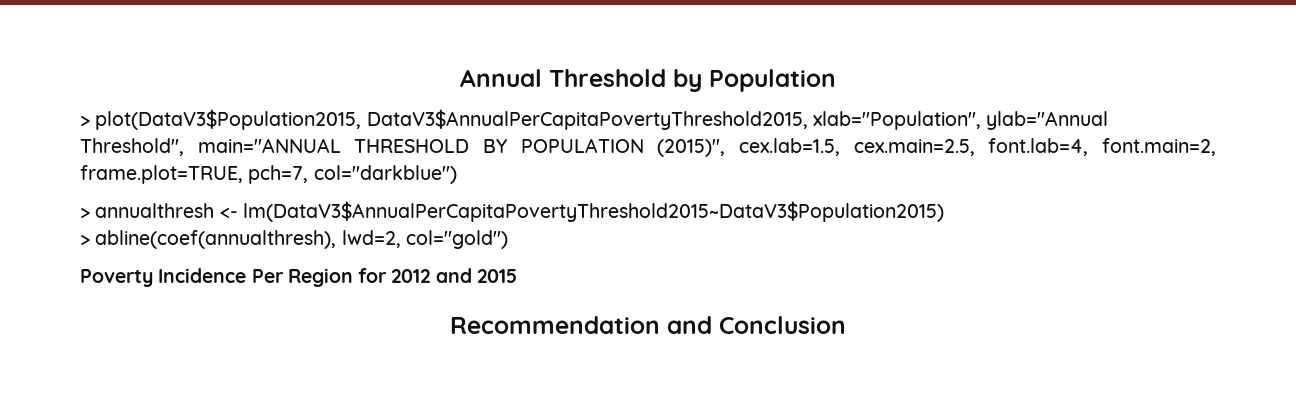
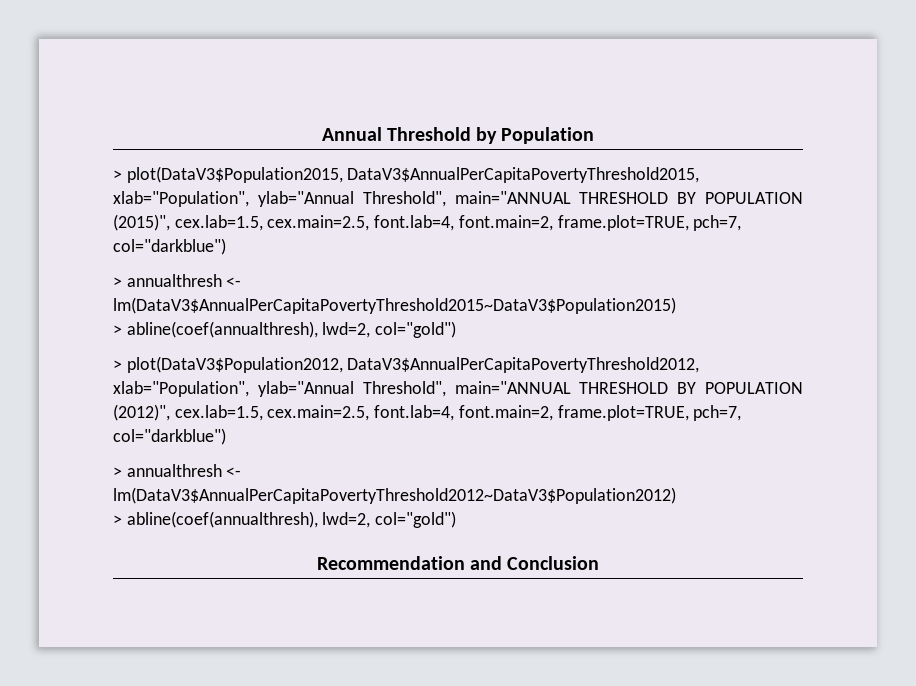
- Poverty Incidence Per Region for 2012 and 2015
+ > plot(DataV3$Population2012, DataV3$AnnualPerCapitaPovertyThreshold2012, xlab="Population", ylab="Annual Threshold", main="ANNUAL THRESHOLD BY POPULATION (2012)", cex.lab=1.5, cex.main=2.5, font.lab=4, font.main=2, frame.plot=TRUE, pch=7, col="darkblue")
+ > annualthresh <- lm(DataV3$AnnualPerCapitaPovertyThreshold2012~DataV3$Population2012)
+ > abline(coef(annualthresh), lwd=2, col="gold")

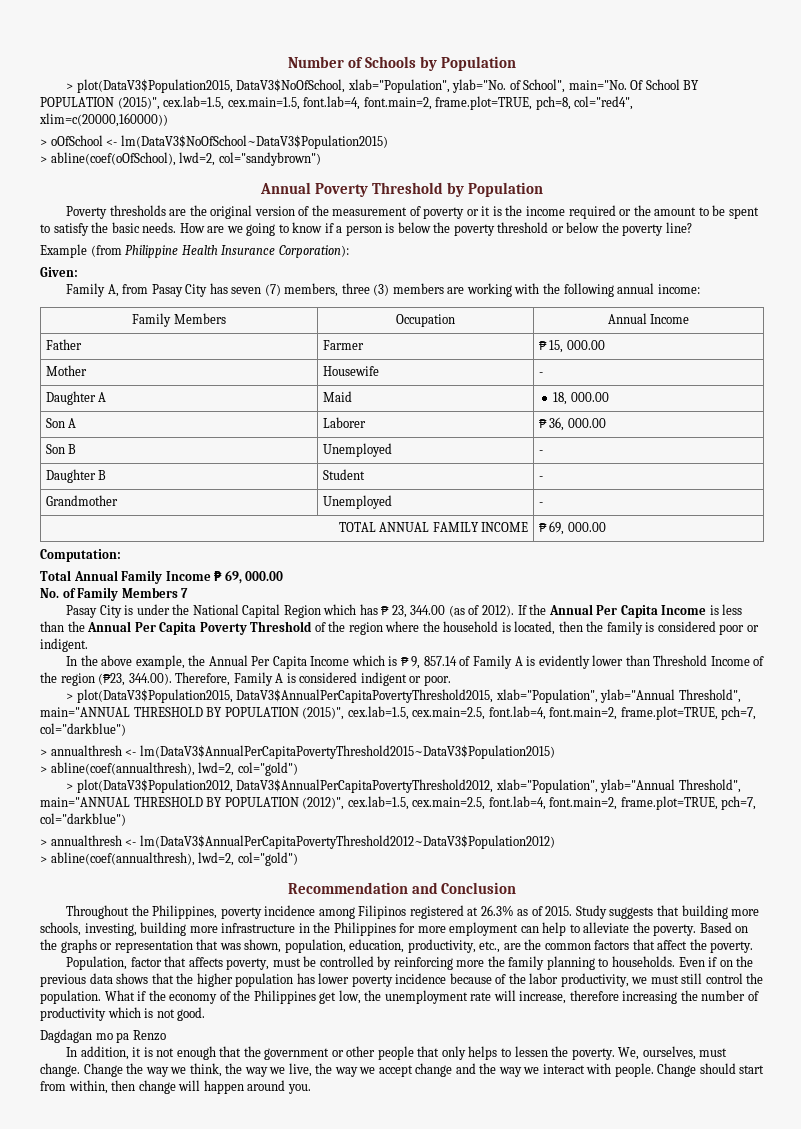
- Annual Threshold by Population
+ Number of Schools by Population
+ > plot(DataV3$Population2015, DataV3$NoOfSchool, xlab="Population", ylab="No. of School", main="No. Of School BY POPULATION (2015)", cex.lab=1.5, cex.main=1.5, font.lab=4, font.main=2, frame.plot=TRUE, pch=8, col="red4", xlim=c(20000,160000))
+ > oOfSchool <- lm(DataV3$NoOfSchool~DataV3$Population2015)
+ > abline(coef(oOfSchool), lwd=2, col="sandybrown")
+ Annual Poverty Threshold by Population
+ Poverty thresholds are the original version of the measurement of poverty or it is the income required or the amount to be spent to satisfy the basic needs. How are we going to know if a person is below the poverty threshold or below the poverty line?
+ Example (from Philippine Health Insurance Corporation):
+ Given:
+ Family A, from Pasay City has seven (7) members, three (3) members are working with the following annual income:
+ Family Members | Occupation | Annual Income
+ Father | Farmer | ₱ 15, 000.00
+ Mother | Housewife | -
+ Daughter A | Maid | 18, 000.00
+ Son A | Laborer | ₱ 36, 000.00
+ Son B | Unemployed | -
+ Daughter B | Student | -
+ Grandmother | Unemployed | -
+ TOTAL ANNUAL FAMILY INCOME | ₱ 69, 000.00
+ Computation:
+ Total Annual Family Income ₱ 69, 000.00
+ No. of Family Members 7
+ Pasay City is under the National Capital Region which has ₱ 23, 344.00 (as of 2012). If the Annual Per Capita Income is less than the Annual Per Capita Poverty Threshold of the region where the household is located, then the family is considered poor or indigent.
+ In the above example, the Annual Per Capita Income which is ₱ 9, 857.14 of Family A is evidently lower than Threshold Income of the region (₱23, 344.00). Therefore, Family A is considered indigent or poor.
+ Throughout the Philippines, poverty incidence among Filipinos registered at 26.3% as of 2015. Study suggests that building more schools, investing, building more infrastructure in the Philippines for more employment can help to alleviate the poverty. Based on the graphs or representation that was shown, population, education, productivity, etc., are the common factors that affect the poverty.
+ Population, factor that affects poverty, must be controlled by reinforcing more the family planning to households. Even if on the previous data shows that the higher population has lower poverty incidence because of the labor productivity, we must still control the population. What if the economy of the Philippines get low, the unemployment rate will increase, therefore increasing the number of productivity which is not good.
+ Dagdagan mo pa Renzo
+ In addition, it is not enough that the government or other people that only helps to lessen the poverty. We, ourselves, must change. Change the way we think, the way we live, the way we accept change and the way we interact with people. Change should start from within, then change will happen around you.

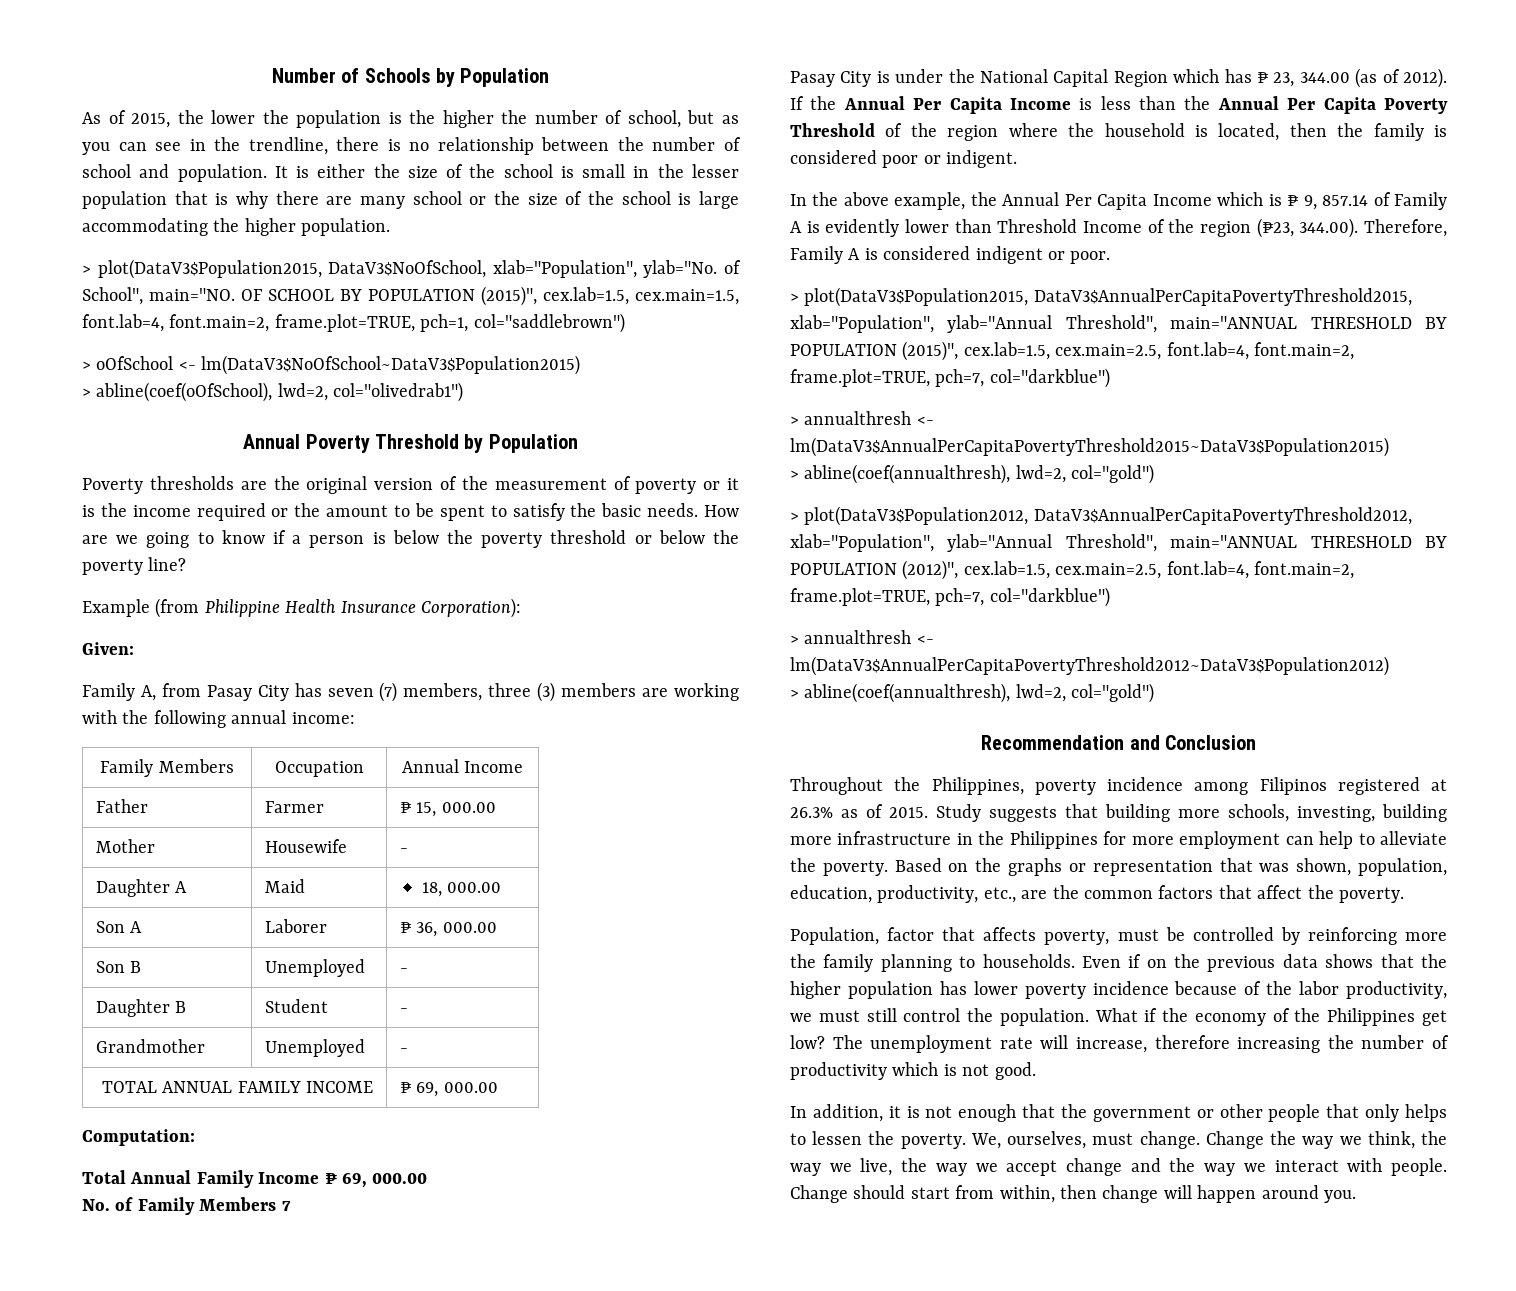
+ As of 2015, the lower the population is the higher the number of school, but as you can see in the trendline, there is no relationship between the number of school and population. It is either the size of the school is small in the lesser population that is why there are many school or the size of the school is large accommodating the higher population.
- > plot(DataV3$Population2015, DataV3$NoOfSchool, xlab="Population", ylab="No. of School", main="No. Of School BY POPULATION (2015)", cex.lab=1.5, cex.main=1.5, font.lab=4, font.main=2, frame.plot=TRUE, pch=8, col="red4", xlim=c(20000,160000))
+ > plot(DataV3$Population2015, DataV3$NoOfSchool, xlab="Population", ylab="No. of School", main="NO. OF SCHOOL BY POPULATION (2015)", cex.lab=1.5, cex.main=1.5, font.lab=4, font.main=2, frame.plot=TRUE, pch=1, col="saddlebrown")
- > abline(coef(oOfSchool), lwd=2, col="sandybrown")
+ > abline(coef(oOfSchool), lwd=2, col="olivedrab1")
- What if the economy of the Philippines get low, the unemployment rate will increase, therefore increasing the number of productivity which is not good.
+ What if the economy of the Philippines get low? The unemployment rate will increase, therefore increasing the number of productivity which is not good.
- Dagdagan mo pa Renzo

